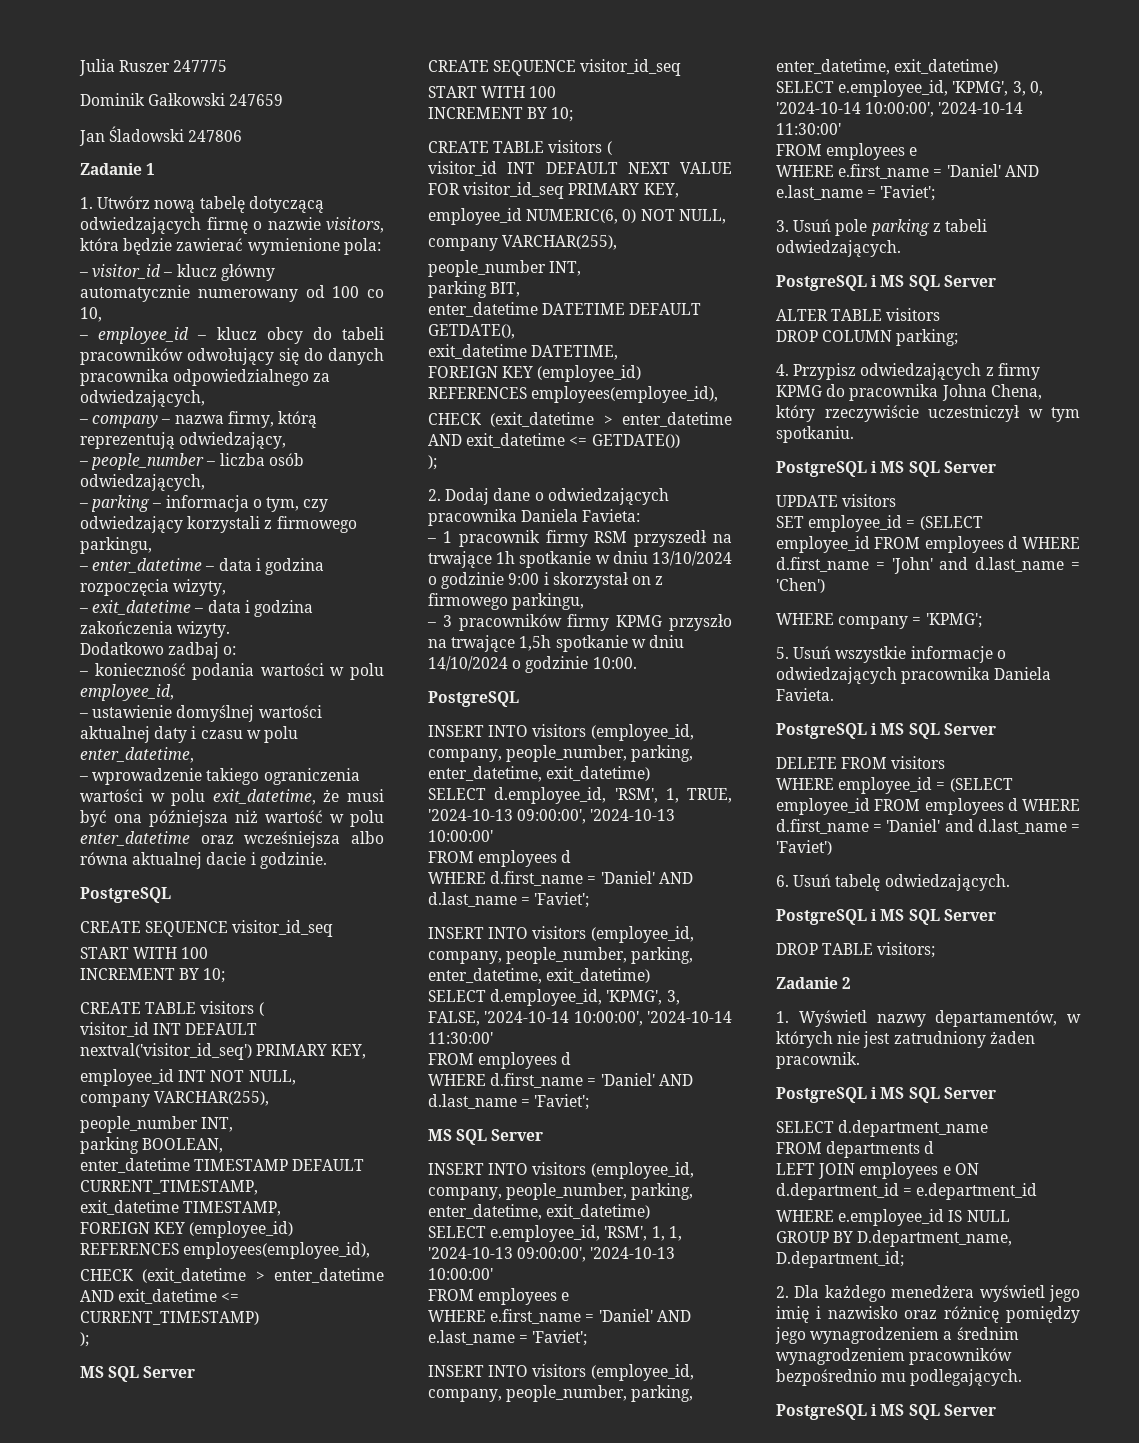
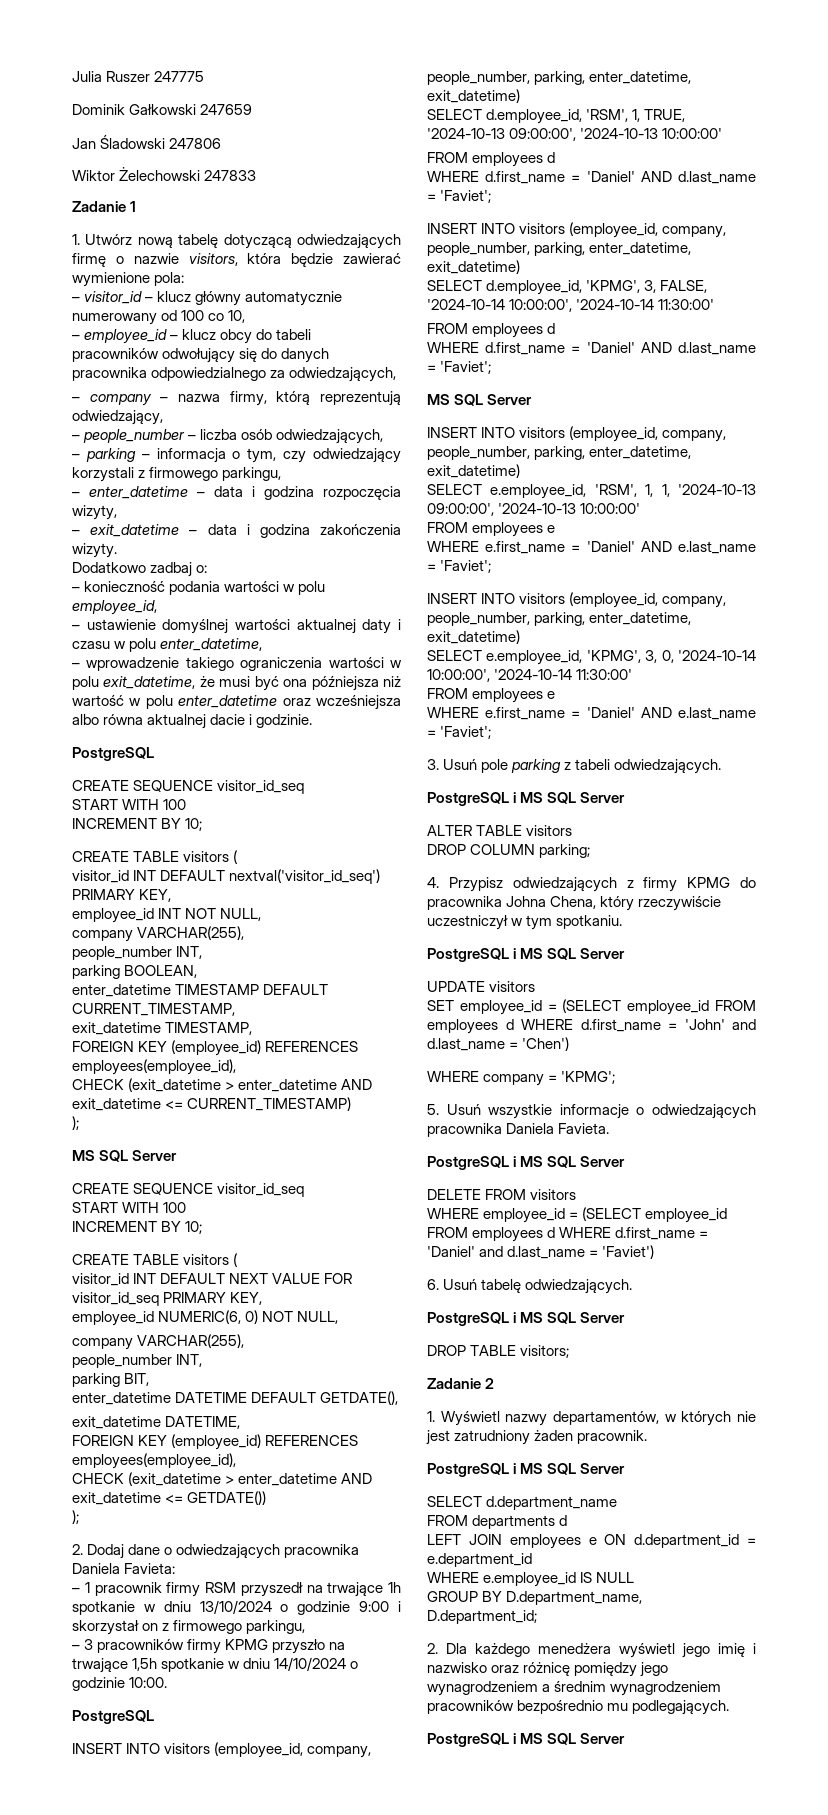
+ Wiktor Żelechowski 247833

